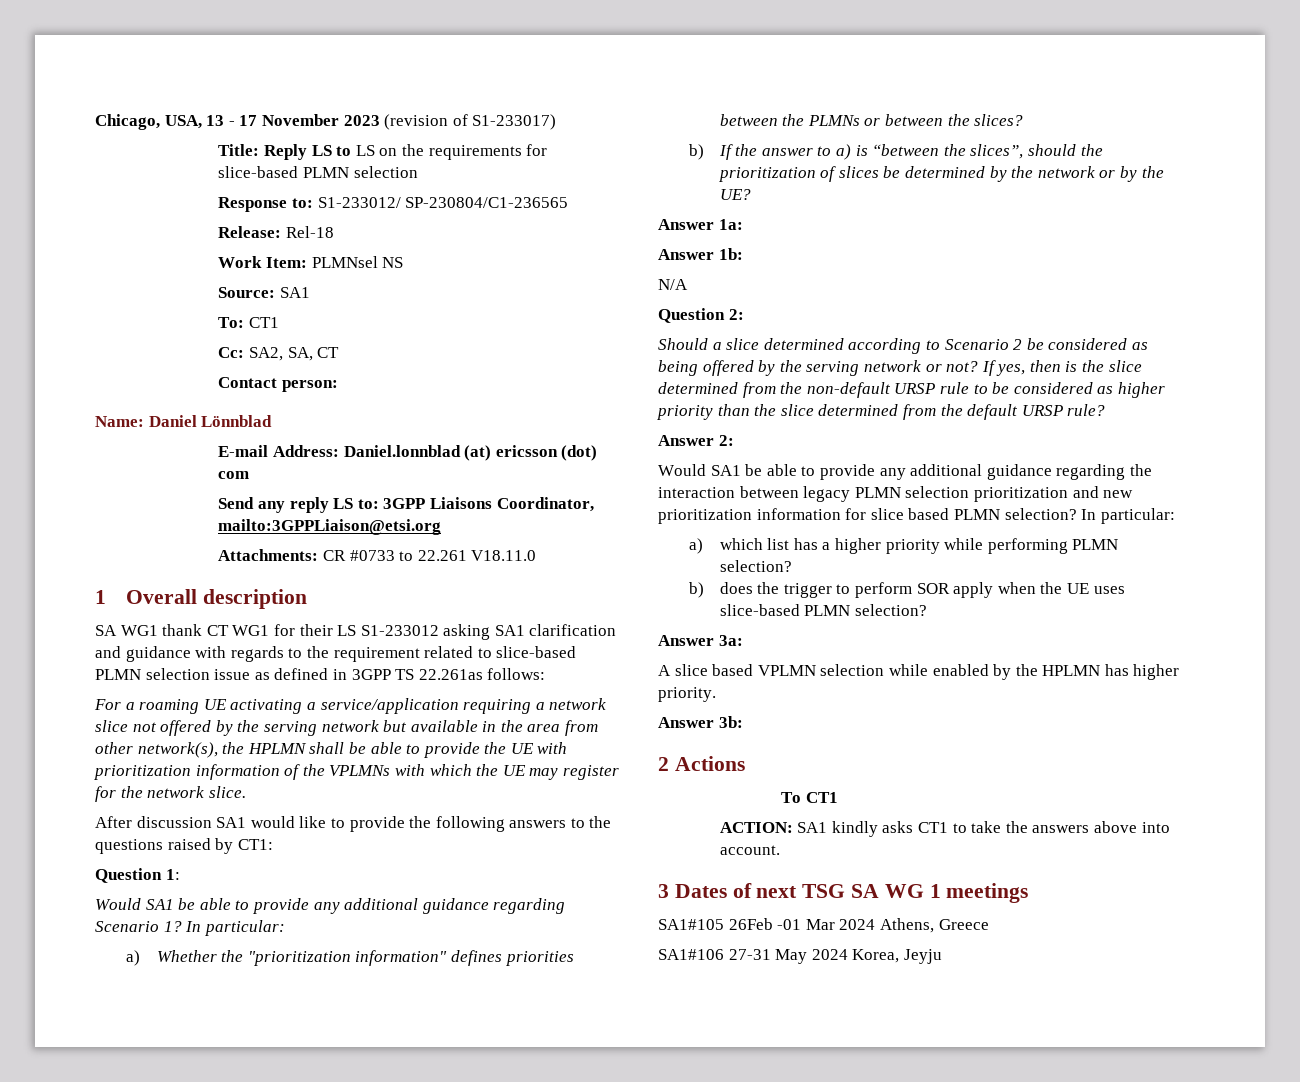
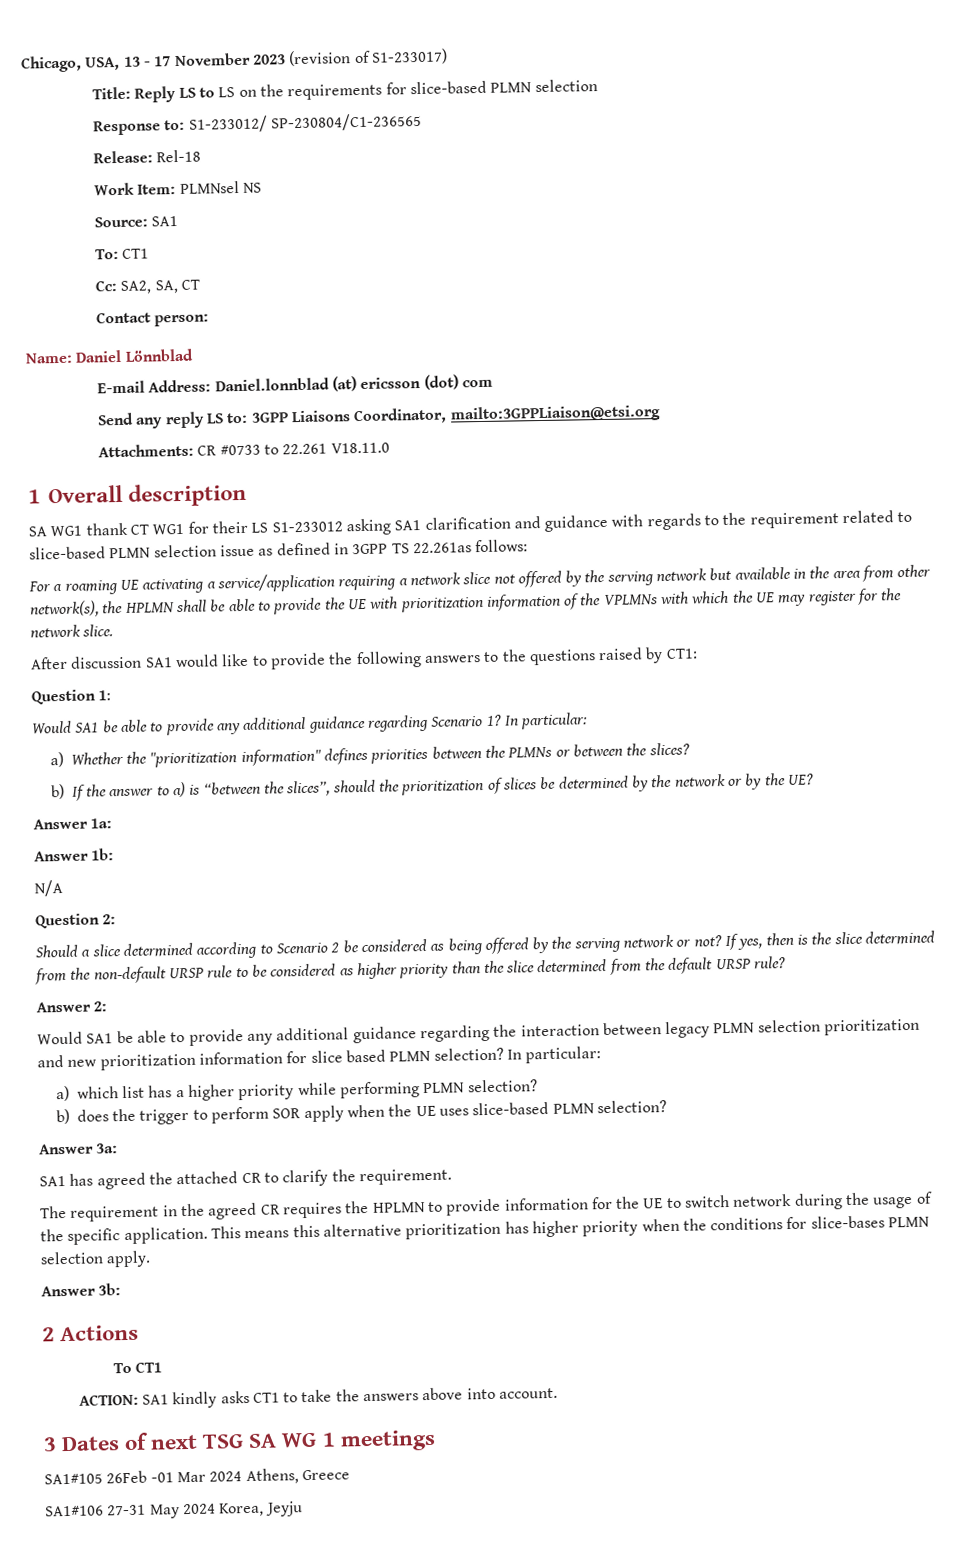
- A slice based VPLMN selection while enabled by the HPLMN has higher priority.
+ SA1 has agreed the attached CR to clarify the requirement.
+ The requirement in the agreed CR requires the HPLMN to provide information for the UE to switch network during the usage of the specific application. This means this alternative prioritization has higher priority when the conditions for slice-bases PLMN selection apply.

